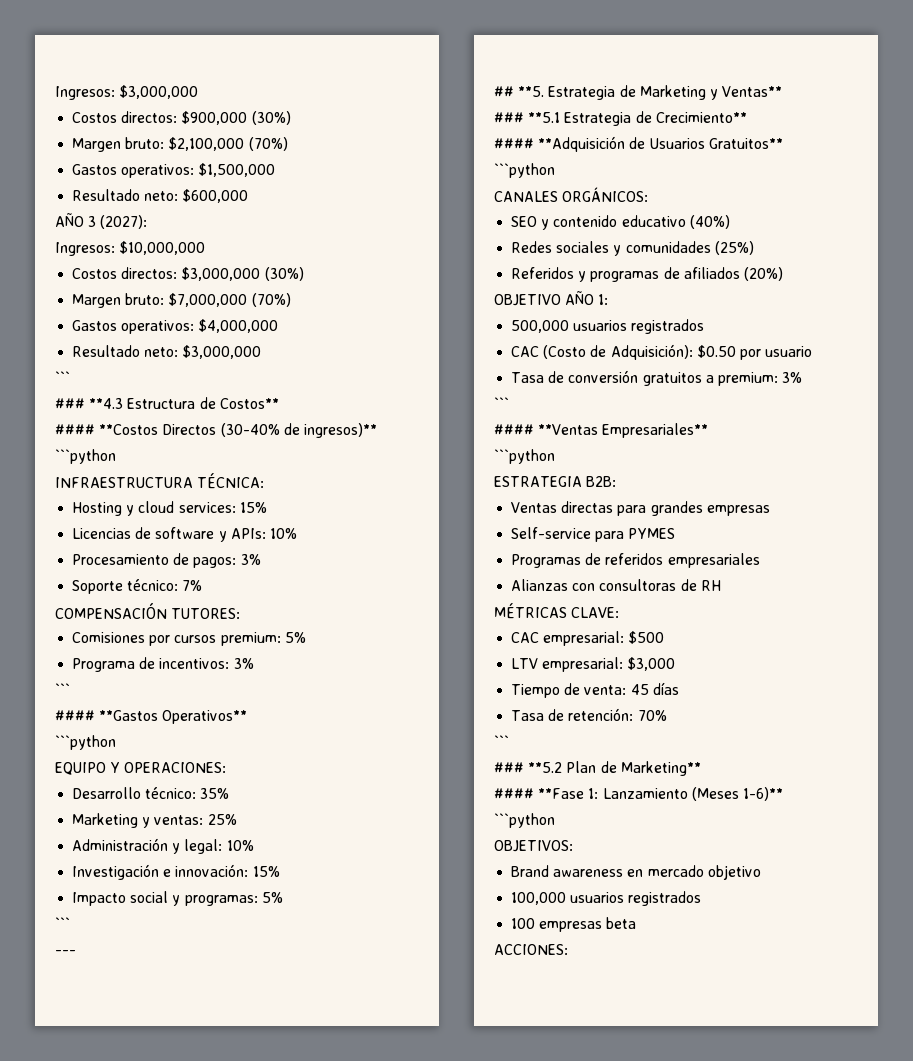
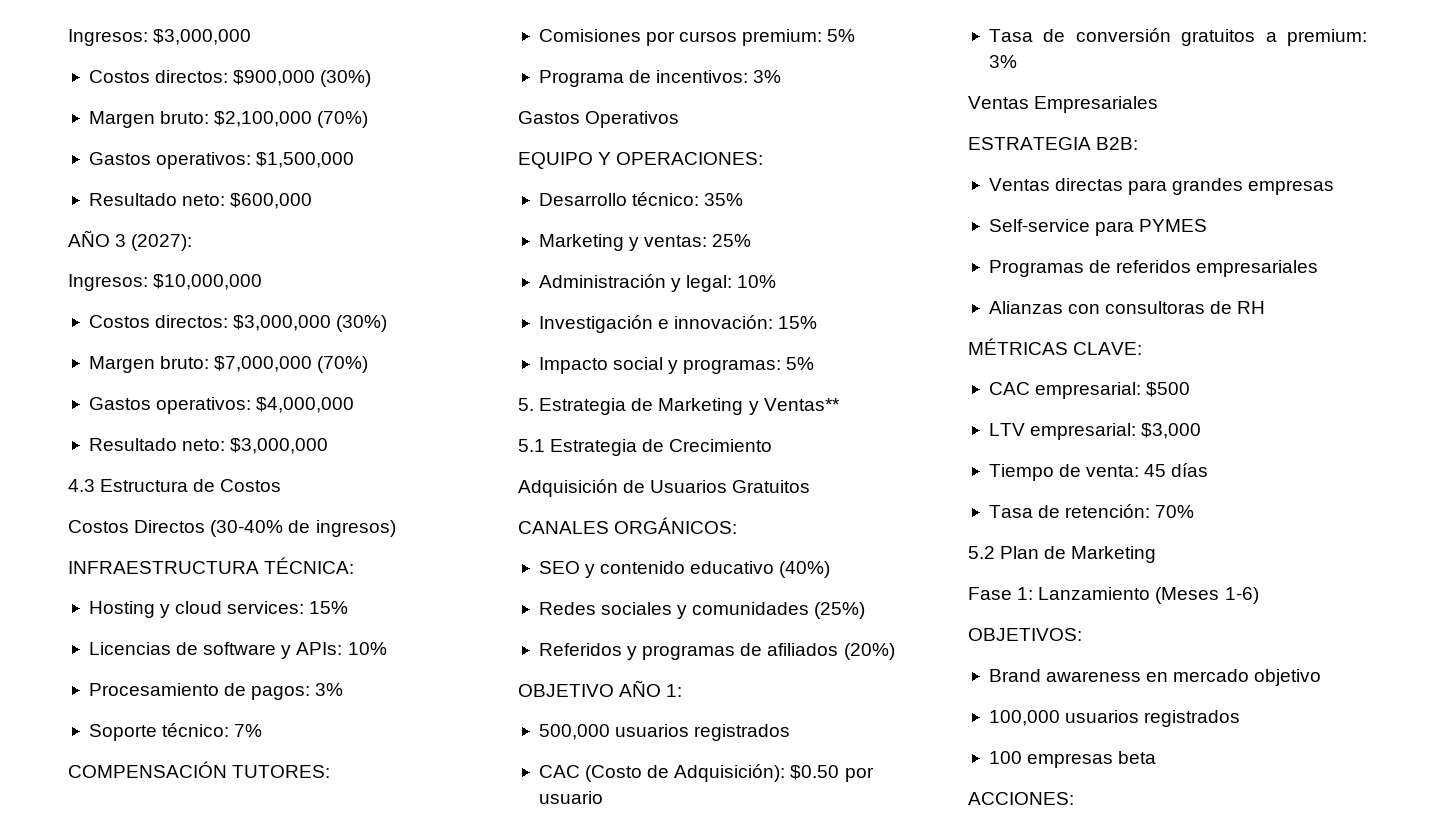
  Resultado neto: $3,000,000
- ```
- ### **4.3 Estructura de Costos**
- #### **Costos Directos (30-40% de ingresos)**
- ```python
+ 4.3 Estructura de Costos
+ Costos Directos (30-40% de ingresos)
  Programa de incentivos: 3%
- ```
- #### **Gastos Operativos**
- ```python
+ Gastos Operativos
  Impacto social y programas: 5%
- ```
- ---
- ## **5. Estrategia de Marketing y Ventas**
+ 5. Estrategia de Marketing y Ventas**
- ### **5.1 Estrategia de Crecimiento**
- #### **Adquisición de Usuarios Gratuitos**
- ```python
+ 5.1 Estrategia de Crecimiento
+ Adquisición de Usuarios Gratuitos
  Tasa de conversión gratuitos a premium: 3%
- ```
- #### **Ventas Empresariales**
- ```python
+ Ventas Empresariales
  Tasa de retención: 70%
- ```
- ### **5.2 Plan de Marketing**
- #### **Fase 1: Lanzamiento (Meses 1-6)**
- ```python
+ 5.2 Plan de Marketing
+ Fase 1: Lanzamiento (Meses 1-6)

